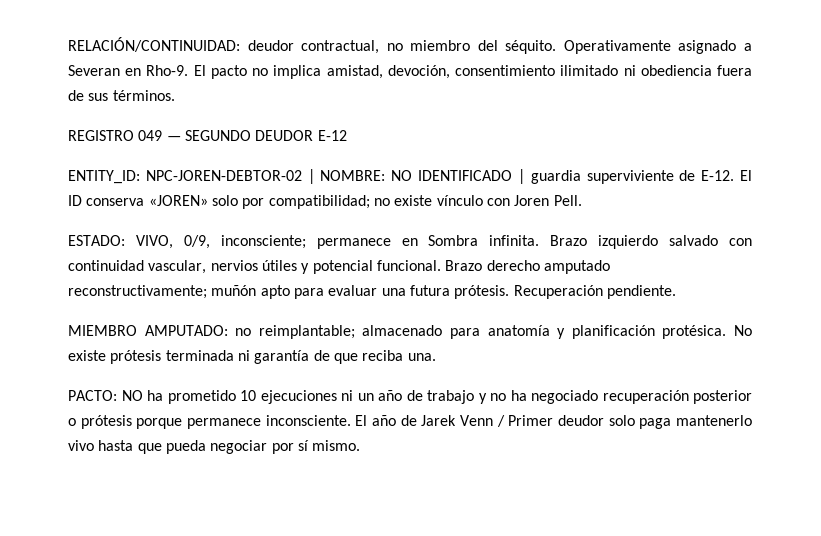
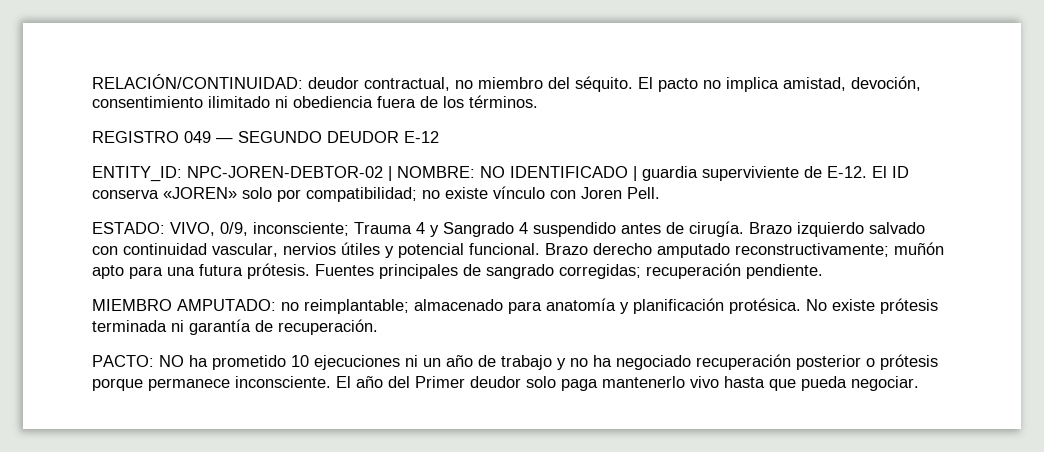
- Operativamente asignado a Severan en Rho-9.
- El pacto no implica amistad, devoción, consentimiento ilimitado ni obediencia fuera de sus términos.
+ El pacto no implica amistad, devoción, consentimiento ilimitado ni obediencia fuera de los términos.
- ESTADO: VIVO, 0/9, inconsciente; permanece en Sombra infinita.
+ ESTADO: VIVO, 0/9, inconsciente; Trauma 4 y Sangrado 4 suspendido antes de cirugía.
- Brazo derecho amputado reconstructivamente; muñón apto para evaluar una futura prótesis.
+ Brazo derecho amputado reconstructivamente; muñón apto para una futura prótesis.
- Recuperación pendiente.
+ Fuentes principales de sangrado corregidas; recuperación pendiente.
- No existe prótesis terminada ni garantía de que reciba una.
+ No existe prótesis terminada ni garantía de recuperación.
- El año de Jarek Venn / Primer deudor solo paga mantenerlo vivo hasta que pueda negociar por sí mismo.
+ El año del Primer deudor solo paga mantenerlo vivo hasta que pueda negociar.

